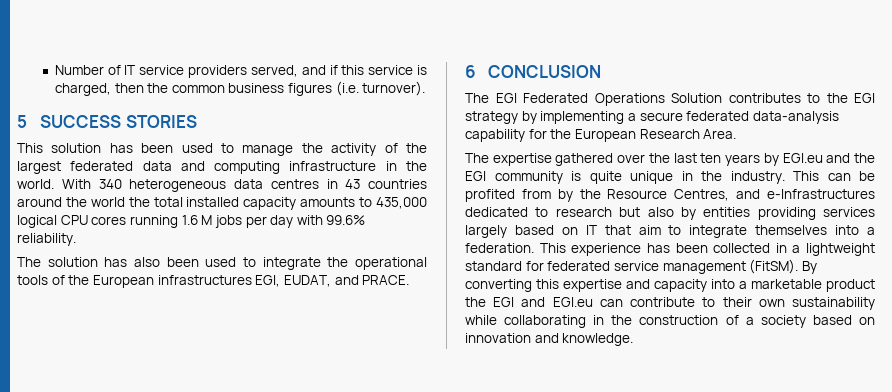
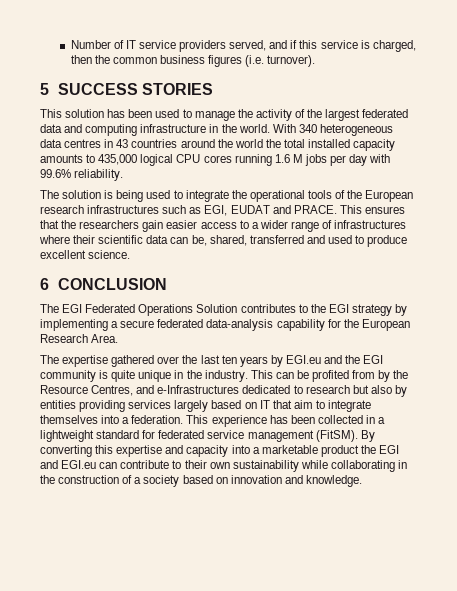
- The solution has also been used to integrate the operational tools of the European infrastructures EGI, EUDAT, and PRACE.
+ The solution is being used to integrate the operational tools of the European research infrastructures such as EGI, EUDAT and PRACE. This ensures that the researchers gain easier access to a wider range of infrastructures where their scientific data can be, shared, transferred and used to produce excellent science.

